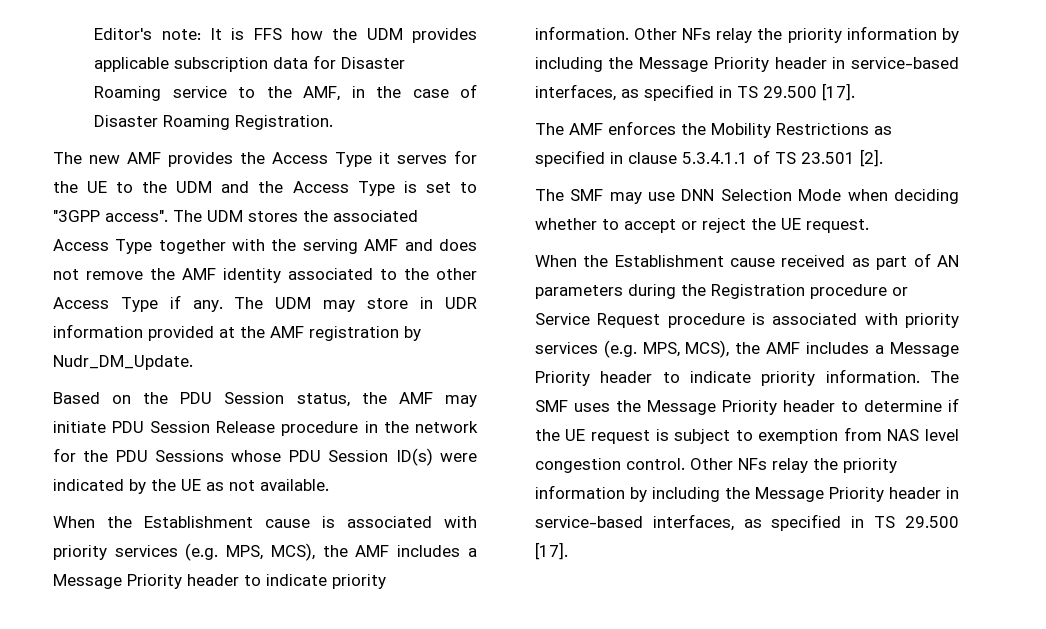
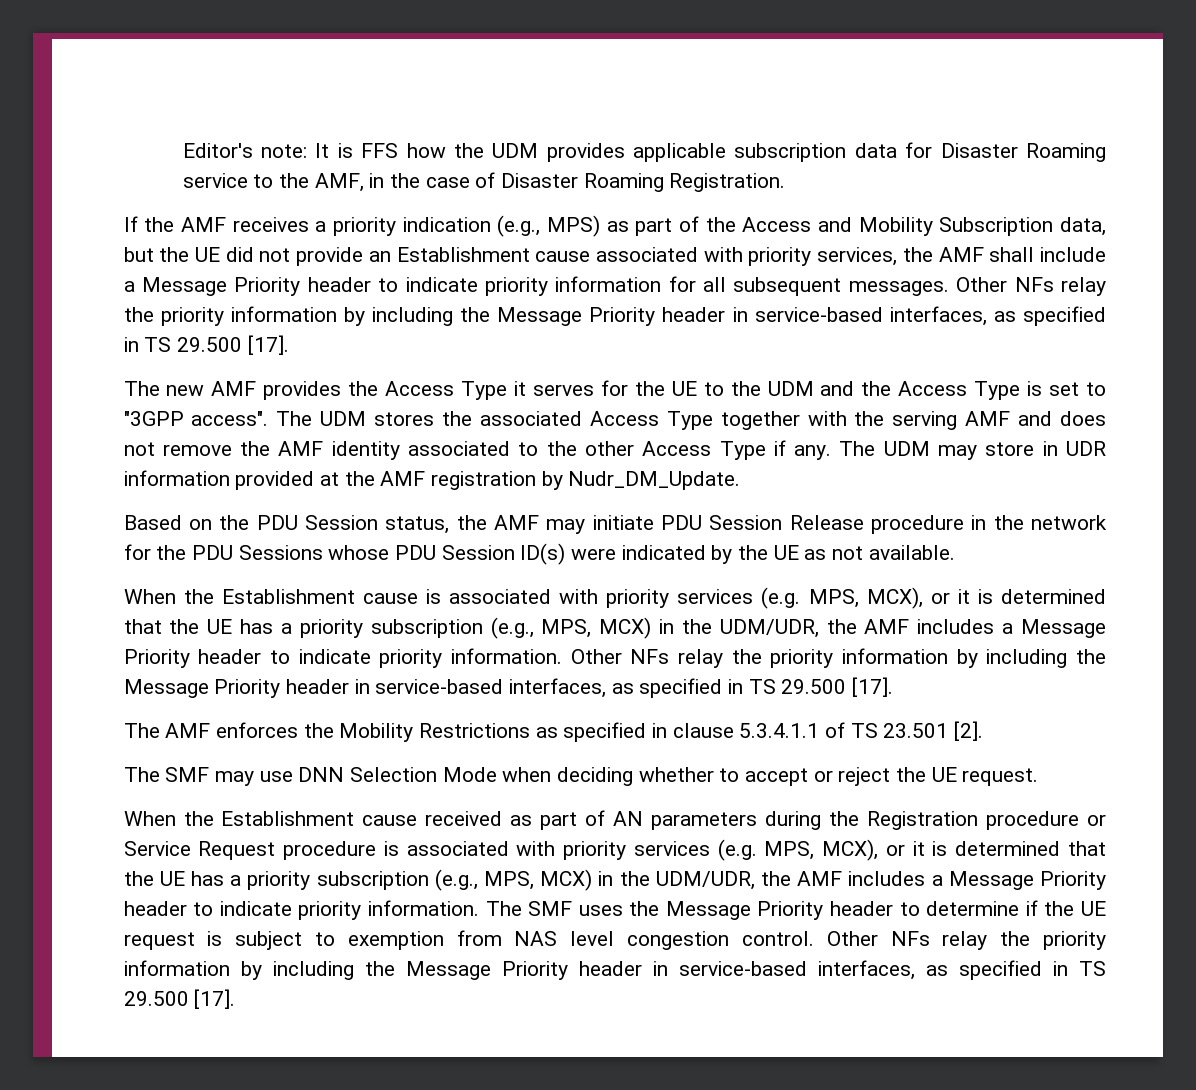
+ If the AMF receives a priority indication (e.g., MPS) as part of the Access and Mobility Subscription data, but the UE did not provide an Establishment cause associated with priority services, the AMF shall include a Message Priority header to indicate priority information for all subsequent messages. Other NFs relay the priority information by including the Message Priority header in service-based interfaces, as specified in TS 29.500 [17].
- When the Establishment cause is associated with priority services (e.g. MPS, MCS), the AMF includes a Message Priority header to indicate priority information.
+ When the Establishment cause is associated with priority services (e.g. MPS, MCX), or it is determined that the UE has a priority subscription (e.g., MPS, MCX) in the UDM/UDR, the AMF includes a Message Priority header to indicate priority information.
- When the Establishment cause received as part of AN parameters during the Registration procedure or Service Request procedure is associated with priority services (e.g. MPS, MCS), the AMF includes a Message Priority header to indicate priority information.
+ When the Establishment cause received as part of AN parameters during the Registration procedure or Service Request procedure is associated with priority services (e.g. MPS, MCX), or it is determined that the UE has a priority subscription (e.g., MPS, MCX) in the UDM/UDR, the AMF includes a Message Priority header to indicate priority information.

